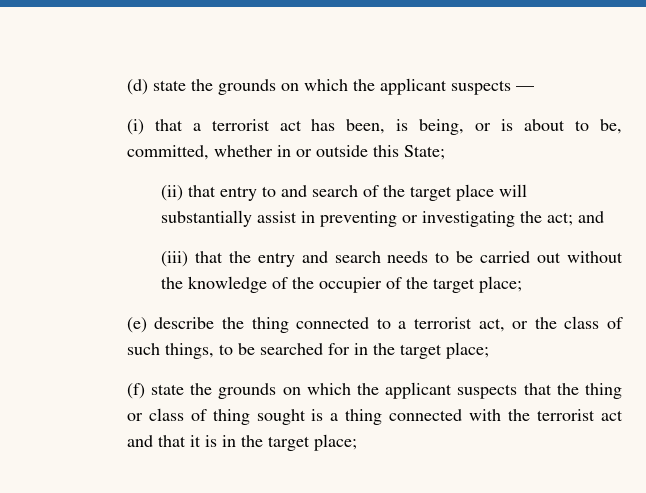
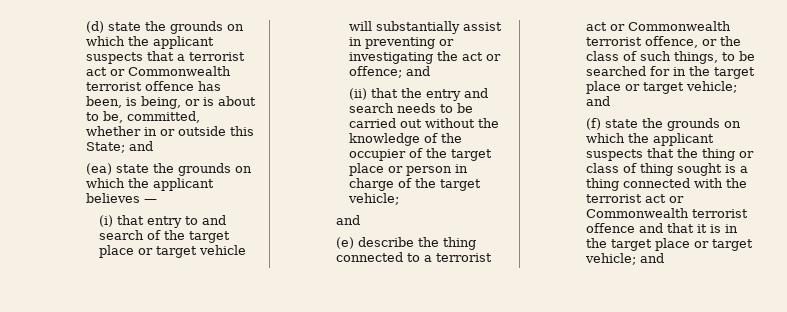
- (d) state the grounds on which the applicant suspects —
- (i) that a terrorist act has been, is being, or is about to be, committed, whether in or outside this State;
- (ii) that entry to and search of the target place will substantially assist in preventing or investigating the act; and
- (iii) that the entry and search needs to be carried out without the knowledge of the occupier of the target place;
+ (d) state the grounds on which the applicant suspects that a terrorist act or Commonwealth terrorist offence has been, is being, or is about to be, committed, whether in or outside this State; and
+ (ea) state the grounds on which the applicant believes —
+ (i) that entry to and search of the target place or target vehicle will substantially assist in preventing or investigating the act or offence; and
+ (ii) that the entry and search needs to be carried out without the knowledge of the occupier of the target place or person in charge of the target vehicle;
+ and
- (e) describe the thing connected to a terrorist act, or the class of such things, to be searched for in the target place;
+ (e) describe the thing connected to a terrorist act or Commonwealth terrorist offence, or the class of such things, to be searched for in the target place or target vehicle; and
- (f) state the grounds on which the applicant suspects that the thing or class of thing sought is a thing connected with the terrorist act and that it is in the target place;
+ (f) state the grounds on which the applicant suspects that the thing or class of thing sought is a thing connected with the terrorist act or Commonwealth terrorist offence and that it is in the target place or target vehicle; and

